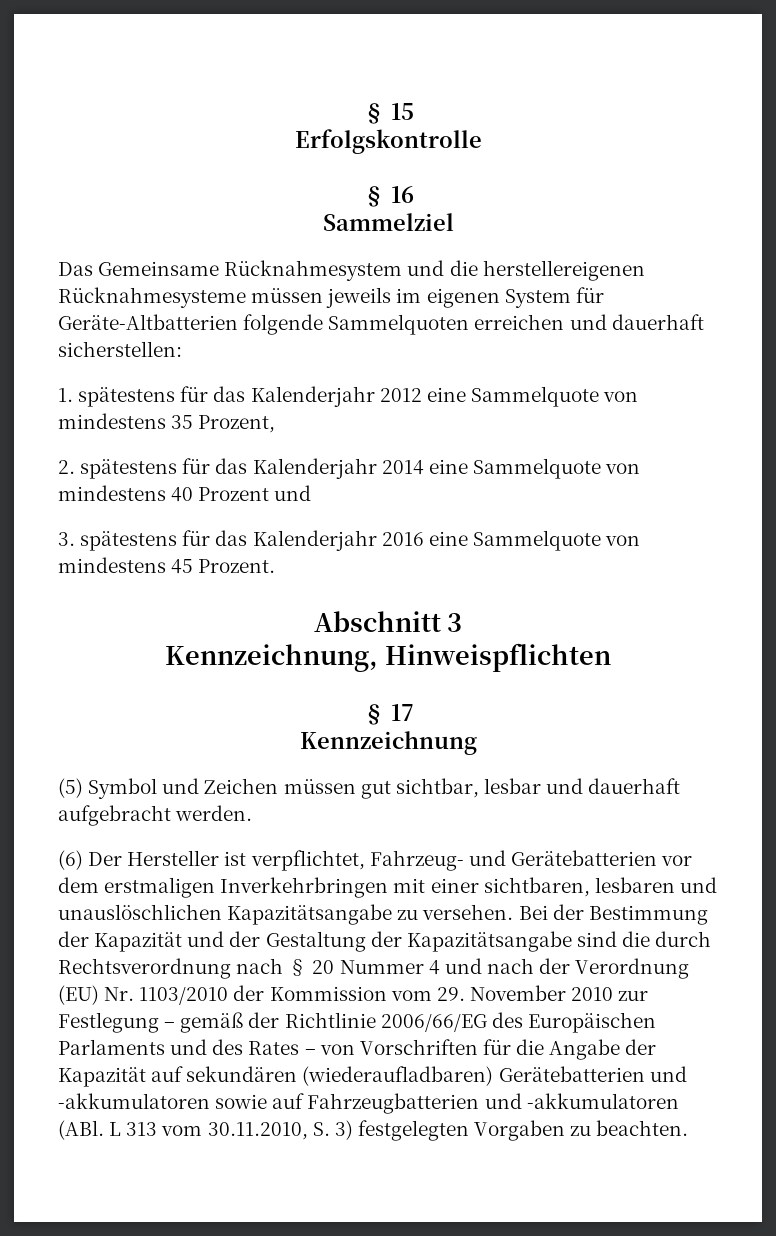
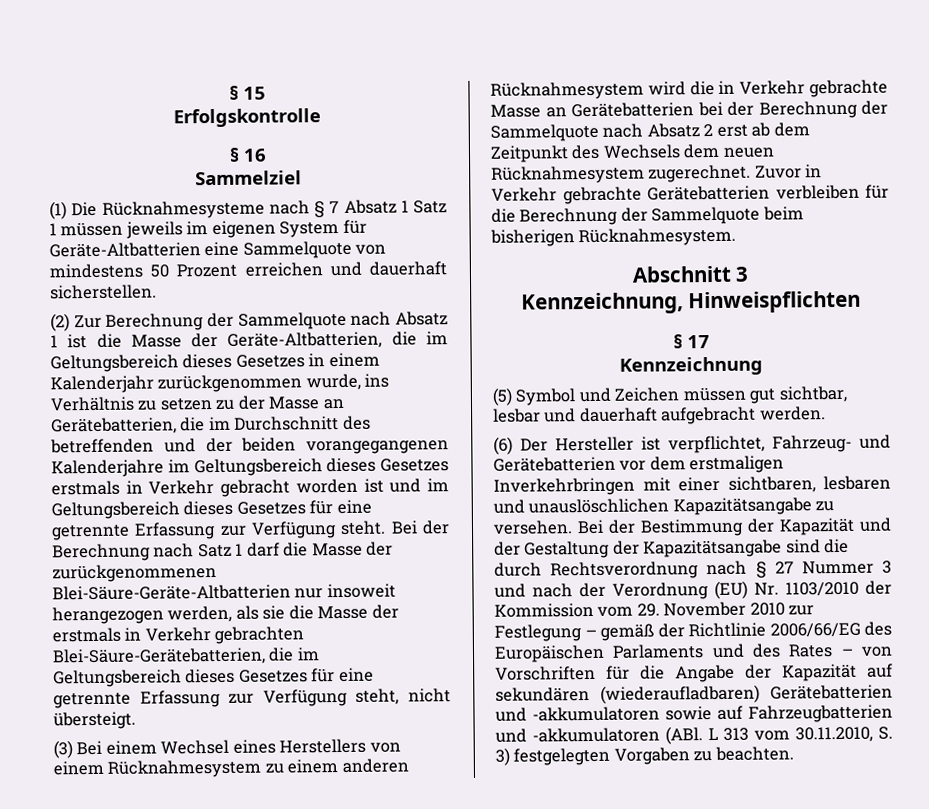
- Das Gemeinsame Rücknahmesystem und die herstellereigenen Rücknahmesysteme müssen jeweils im eigenen System für Geräte-Altbatterien folgende Sammelquoten erreichen und dauerhaft sicherstellen:
- 1. spätestens für das Kalenderjahr 2012 eine Sammelquote von mindestens 35 Prozent,
- 2. spätestens für das Kalenderjahr 2014 eine Sammelquote von mindestens 40 Prozent und
- 3. spätestens für das Kalenderjahr 2016 eine Sammelquote von mindestens 45 Prozent.
+ (1) Die Rücknahmesysteme nach § 7 Absatz 1 Satz 1 müssen jeweils im eigenen System für Geräte-Altbatterien eine Sammelquote von mindestens 50 Prozent erreichen und dauerhaft sicherstellen.
+ (2) Zur Berechnung der Sammelquote nach Absatz 1 ist die Masse der Geräte-Altbatterien, die im Geltungsbereich dieses Gesetzes in einem Kalenderjahr zurückgenommen wurde, ins Verhältnis zu setzen zu der Masse an Gerätebatterien, die im Durchschnitt des betreffenden und der beiden vorangegangenen Kalenderjahre im Geltungsbereich dieses Gesetzes erstmals in Verkehr gebracht worden ist und im Geltungsbereich dieses Gesetzes für eine getrennte Erfassung zur Verfügung steht. Bei der Berechnung nach Satz 1 darf die Masse der zurückgenommenen Blei-Säure-Geräte-Altbatterien nur insoweit herangezogen werden, als sie die Masse der erstmals in Verkehr gebrachten Blei-Säure-Gerätebatterien, die im Geltungsbereich dieses Gesetzes für eine getrennte Erfassung zur Verfügung steht, nicht übersteigt.
+ (3) Bei einem Wechsel eines Herstellers von einem Rücknahmesystem zu einem anderen Rücknahmesystem wird die in Verkehr gebrachte Masse an Gerätebatterien bei der Berechnung der Sammelquote nach Absatz 2 erst ab dem Zeitpunkt des Wechsels dem neuen Rücknahmesystem zugerechnet. Zuvor in Verkehr gebrachte Gerätebatterien verbleiben für die Berechnung der Sammelquote beim bisherigen Rücknahmesystem.
- Bei der Bestimmung der Kapazität und der Gestaltung der Kapazitätsangabe sind die durch Rechtsverordnung nach § 20 Nummer 4 und nach der Verordnung (EU) Nr. 1103/2010 der Kommission vom 29. November 2010 zur Festlegung – gemäß der Richtlinie 2006/66/EG des Europäischen Parlaments und des Rates – von Vorschriften für die Angabe der Kapazität auf sekundären (wiederaufladbaren) Gerätebatterien und -akkumulatoren sowie auf Fahrzeugbatterien und -akkumulatoren (ABl. L 313 vom 30.11.2010, S. 3) festgelegten Vorgaben zu beachten.
+ Bei der Bestimmung der Kapazität und der Gestaltung der Kapazitätsangabe sind die durch Rechtsverordnung nach § 27 Nummer 3 und nach der Verordnung (EU) Nr. 1103/2010 der Kommission vom 29. November 2010 zur Festlegung – gemäß der Richtlinie 2006/66/EG des Europäischen Parlaments und des Rates – von Vorschriften für die Angabe der Kapazität auf sekundären (wiederaufladbaren) Gerätebatterien und -akkumulatoren sowie auf Fahrzeugbatterien und -akkumulatoren (ABl. L 313 vom 30.11.2010, S. 3) festgelegten Vorgaben zu beachten.

